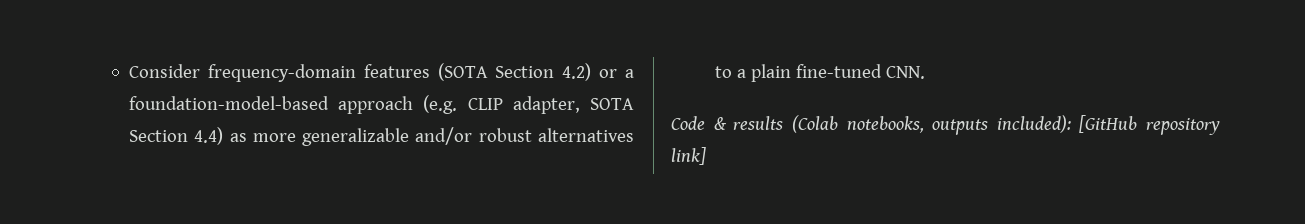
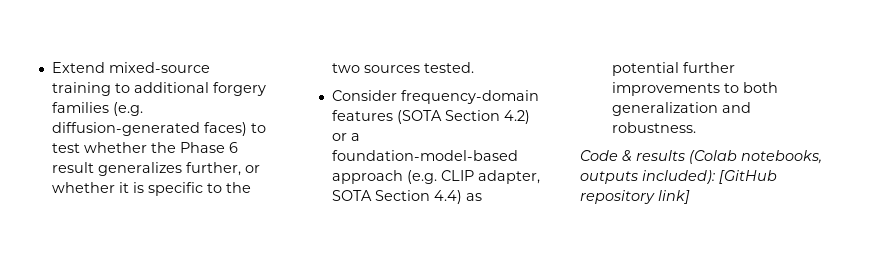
+ Extend mixed-source training to additional forgery families (e.g. diffusion-generated faces) to test whether the Phase 6 result generalizes further, or whether it is specific to the two sources tested.
- Consider frequency-domain features (SOTA Section 4.2) or a foundation-model-based approach (e.g. CLIP adapter, SOTA Section 4.4) as more generalizable and/or robust alternatives to a plain fine-tuned CNN.
+ Consider frequency-domain features (SOTA Section 4.2) or a foundation-model-based approach (e.g. CLIP adapter, SOTA Section 4.4) as potential further improvements to both generalization and robustness.

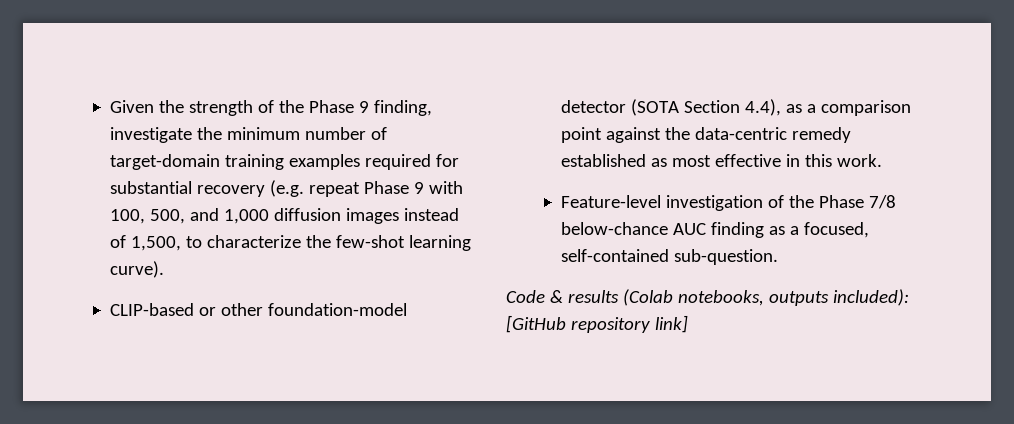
- Extend mixed-source training to additional forgery families (e.g. diffusion-generated faces) to test whether the Phase 6 result generalizes further, or whether it is specific to the two sources tested.
- Consider frequency-domain features (SOTA Section 4.2) or a foundation-model-based approach (e.g. CLIP adapter, SOTA Section 4.4) as potential further improvements to both generalization and robustness.
+ Given the strength of the Phase 9 finding, investigate the minimum number of target-domain training examples required for substantial recovery (e.g. repeat Phase 9 with 100, 500, and 1,000 diffusion images instead of 1,500, to characterize the few-shot learning curve).
+ CLIP-based or other foundation-model detector (SOTA Section 4.4), as a comparison point against the data-centric remedy established as most effective in this work.
+ Feature-level investigation of the Phase 7/8 below-chance AUC finding as a focused, self-contained sub-question.

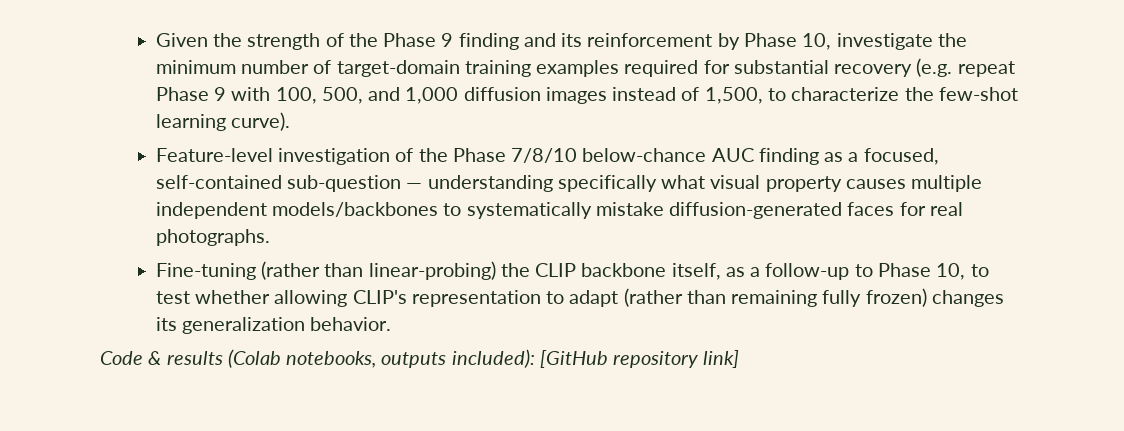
- Given the strength of the Phase 9 finding, investigate the minimum number of target-domain training examples required for substantial recovery (e.g. repeat Phase 9 with 100, 500, and 1,000 diffusion images instead of 1,500, to characterize the few-shot learning curve).
+ Given the strength of the Phase 9 finding and its reinforcement by Phase 10, investigate the minimum number of target-domain training examples required for substantial recovery (e.g. repeat Phase 9 with 100, 500, and 1,000 diffusion images instead of 1,500, to characterize the few-shot learning curve).
- CLIP-based or other foundation-model detector (SOTA Section 4.4), as a comparison point against the data-centric remedy established as most effective in this work.
- Feature-level investigation of the Phase 7/8 below-chance AUC finding as a focused, self-contained sub-question.
+ Feature-level investigation of the Phase 7/8/10 below-chance AUC finding as a focused, self-contained sub-question — understanding specifically what visual property causes multiple independent models/backbones to systematically mistake diffusion-generated faces for real photographs.
+ Fine-tuning (rather than linear-probing) the CLIP backbone itself, as a follow-up to Phase 10, to test whether allowing CLIP's representation to adapt (rather than remaining fully frozen) changes its generalization behavior.

